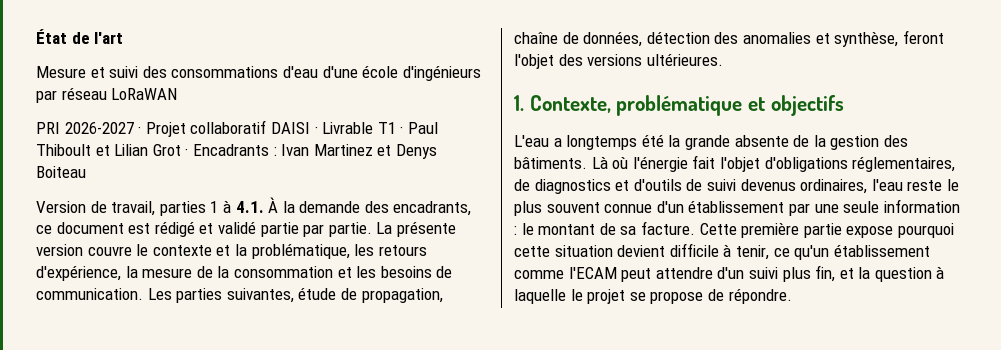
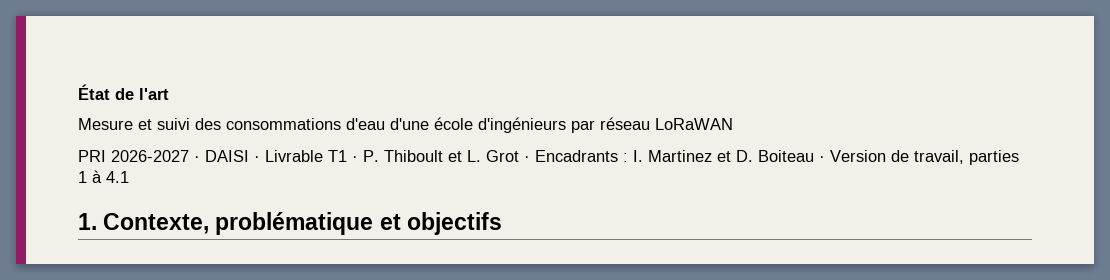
- PRI 2026-2027 · Projet collaboratif DAISI · Livrable T1 · Paul Thiboult et Lilian Grot · Encadrants : Ivan Martinez et Denys Boiteau
- Version de travail, parties 1 à 4.1. À la demande des encadrants, ce document est rédigé et validé partie par partie. La présente version couvre le contexte et la problématique, les retours d'expérience, la mesure de la consommation et les besoins de communication. Les parties suivantes, étude de propagation, chaîne de données, détection des anomalies et synthèse, feront l'objet des versions ultérieures.
+ PRI 2026-2027 · DAISI · Livrable T1 · P. Thiboult et L. Grot · Encadrants : I. Martinez et D. Boiteau · Version de travail, parties 1 à 4.1
- L'eau a longtemps été la grande absente de la gestion des bâtiments. Là où l'énergie fait l'objet d'obligations réglementaires, de diagnostics et d'outils de suivi devenus ordinaires, l'eau reste le plus souvent connue d'un établissement par une seule information : le montant de sa facture. Cette première partie expose pourquoi cette situation devient difficile à tenir, ce qu'un établissement comme l'ECAM peut attendre d'un suivi plus fin, et la question à laquelle le projet se propose de répondre.

